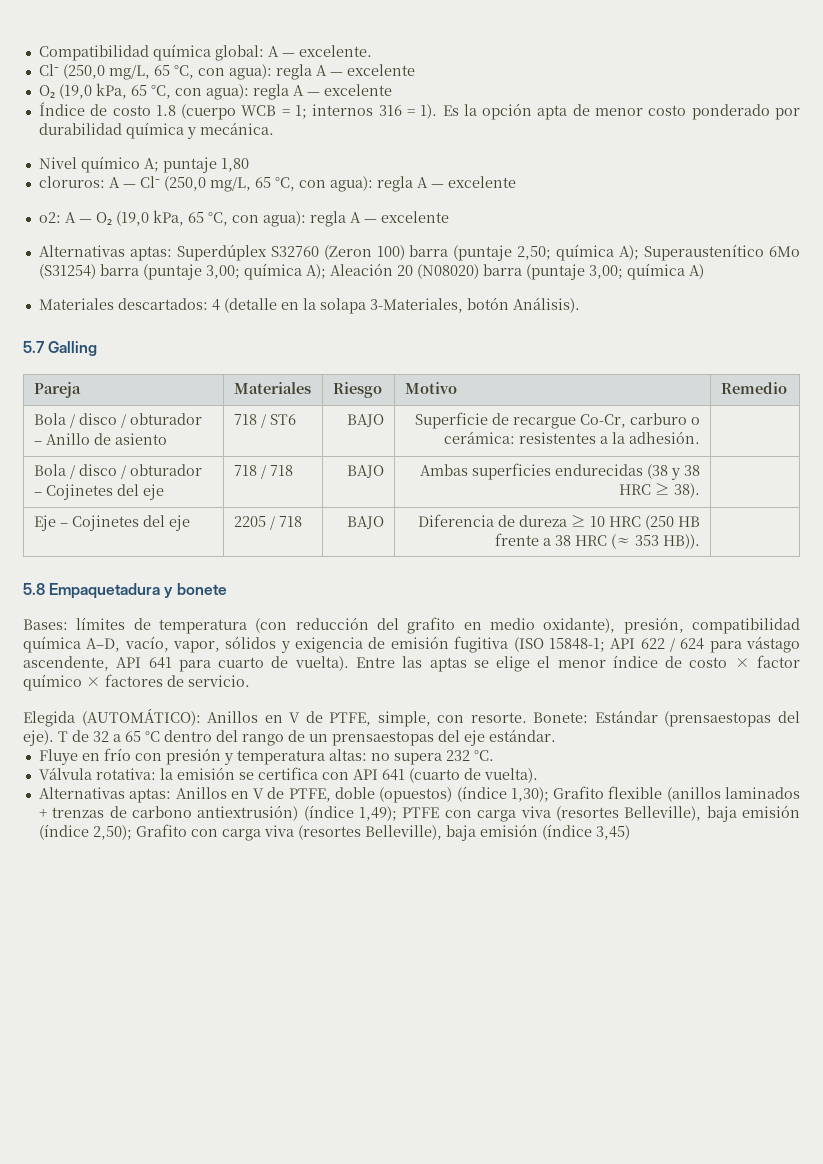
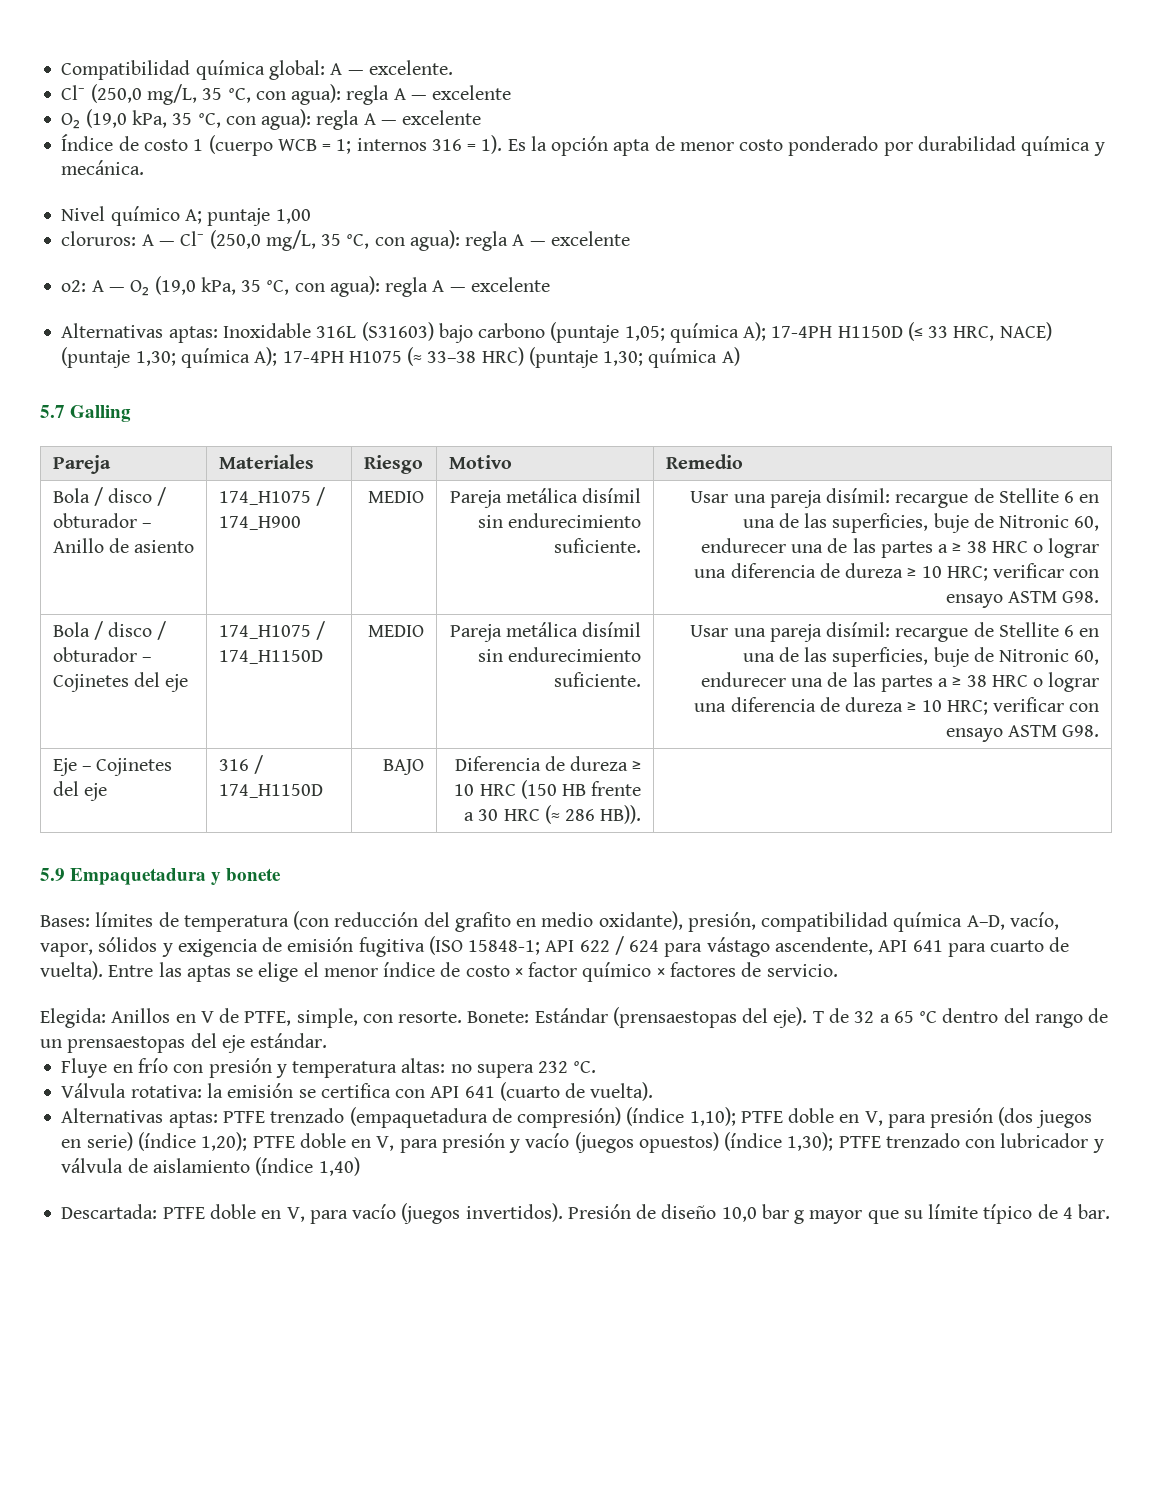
  Compatibilidad química global: A — excelente.
- Cl⁻ (250,0 mg/L, 65 °C, con agua): regla A — excelente
- O₂ (19,0 kPa, 65 °C, con agua): regla A — excelente
+ Cl⁻ (250,0 mg/L, 35 °C, con agua): regla A — excelente
+ O₂ (19,0 kPa, 35 °C, con agua): regla A — excelente
- Índice de costo 1.8 (cuerpo WCB = 1; internos 316 = 1).
+ Índice de costo 1 (cuerpo WCB = 1; internos 316 = 1).
- Nivel químico A; puntaje 1,80
+ Nivel químico A; puntaje 1,00
- cloruros: A — Cl⁻ (250,0 mg/L, 65 °C, con agua): regla A — excelente
+ cloruros: A — Cl⁻ (250,0 mg/L, 35 °C, con agua): regla A — excelente
- o2: A — O₂ (19,0 kPa, 65 °C, con agua): regla A — excelente
+ o2: A — O₂ (19,0 kPa, 35 °C, con agua): regla A — excelente
- Alternativas aptas: Superdúplex S32760 (Zeron 100) barra (puntaje 2,50; química A); Superaustenítico 6Mo (S31254) barra (puntaje 3,00; química A); Aleación 20 (N08020) barra (puntaje 3,00; química A)
- Materiales descartados: 4 (detalle en la solapa 3-Materiales, botón Análisis).
+ Alternativas aptas: Inoxidable 316L (S31603) bajo carbono (puntaje 1,05; química A); 17-4PH H1150D (≤ 33 HRC, NACE) (puntaje 1,30; química A); 17-4PH H1075 (≈ 33–38 HRC) (puntaje 1,30; química A)
- 718 / ST6 | BAJO | Superficie de recargue Co-Cr, carburo o cerámica: resistentes a la adhesión.
+ 174_H1075 / 174_H900 | MEDIO | Pareja metálica disímil sin endurecimiento suficiente. | Usar una pareja disímil: recargue de Stellite 6 en una de las superficies, buje de Nitronic 60, endurecer una de las partes a ≥ 38 HRC o lograr una diferencia de dureza ≥ 10 HRC; verificar con ensayo ASTM G98.
- 718 / 718 | BAJO | Ambas superficies endurecidas (38 y 38 HRC ≥ 38).
+ 174_H1075 / 174_H1150D | MEDIO | Pareja metálica disímil sin endurecimiento suficiente. | Usar una pareja disímil: recargue de Stellite 6 en una de las superficies, buje de Nitronic 60, endurecer una de las partes a ≥ 38 HRC o lograr una diferencia de dureza ≥ 10 HRC; verificar con ensayo ASTM G98.
- Eje – Cojinetes del eje | 2205 / 718 | BAJO | Diferencia de dureza ≥ 10 HRC (250 HB frente a 38 HRC (≈ 353 HB)). |
+ Eje – Cojinetes del eje | 316 / 174_H1150D | BAJO | Diferencia de dureza ≥ 10 HRC (150 HB frente a 30 HRC (≈ 286 HB)). |
- 5.8 Empaquetadura y bonete
+ 5.9 Empaquetadura y bonete
- Elegida (AUTOMÁTICO): Anillos en V de PTFE, simple, con resorte.
+ Elegida: Anillos en V de PTFE, simple, con resorte.
- Alternativas aptas: Anillos en V de PTFE, doble (opuestos) (índice 1,30); Grafito flexible (anillos laminados + trenzas de carbono antiextrusión) (índice 1,49); PTFE con carga viva (resortes Belleville), baja emisión (índice 2,50); Grafito con carga viva (resortes Belleville), baja emisión (índice 3,45)
+ Alternativas aptas: PTFE trenzado (empaquetadura de compresión) (índice 1,10); PTFE doble en V, para presión (dos juegos en serie) (índice 1,20); PTFE doble en V, para presión y vacío (juegos opuestos) (índice 1,30); PTFE trenzado con lubricador y válvula de aislamiento (índice 1,40)
+ Descartada: PTFE doble en V, para vacío (juegos invertidos). Presión de diseño 10,0 bar g mayor que su límite típico de 4 bar.

